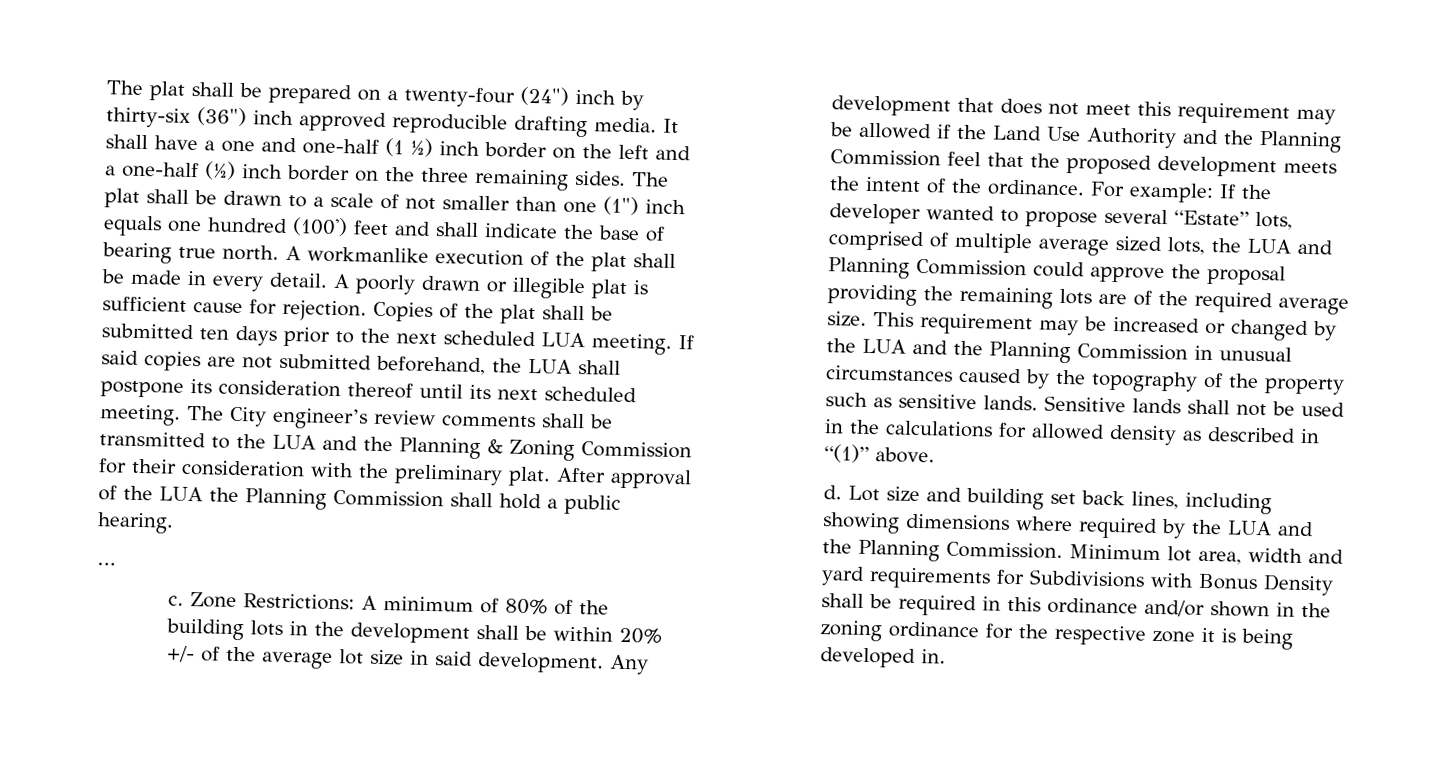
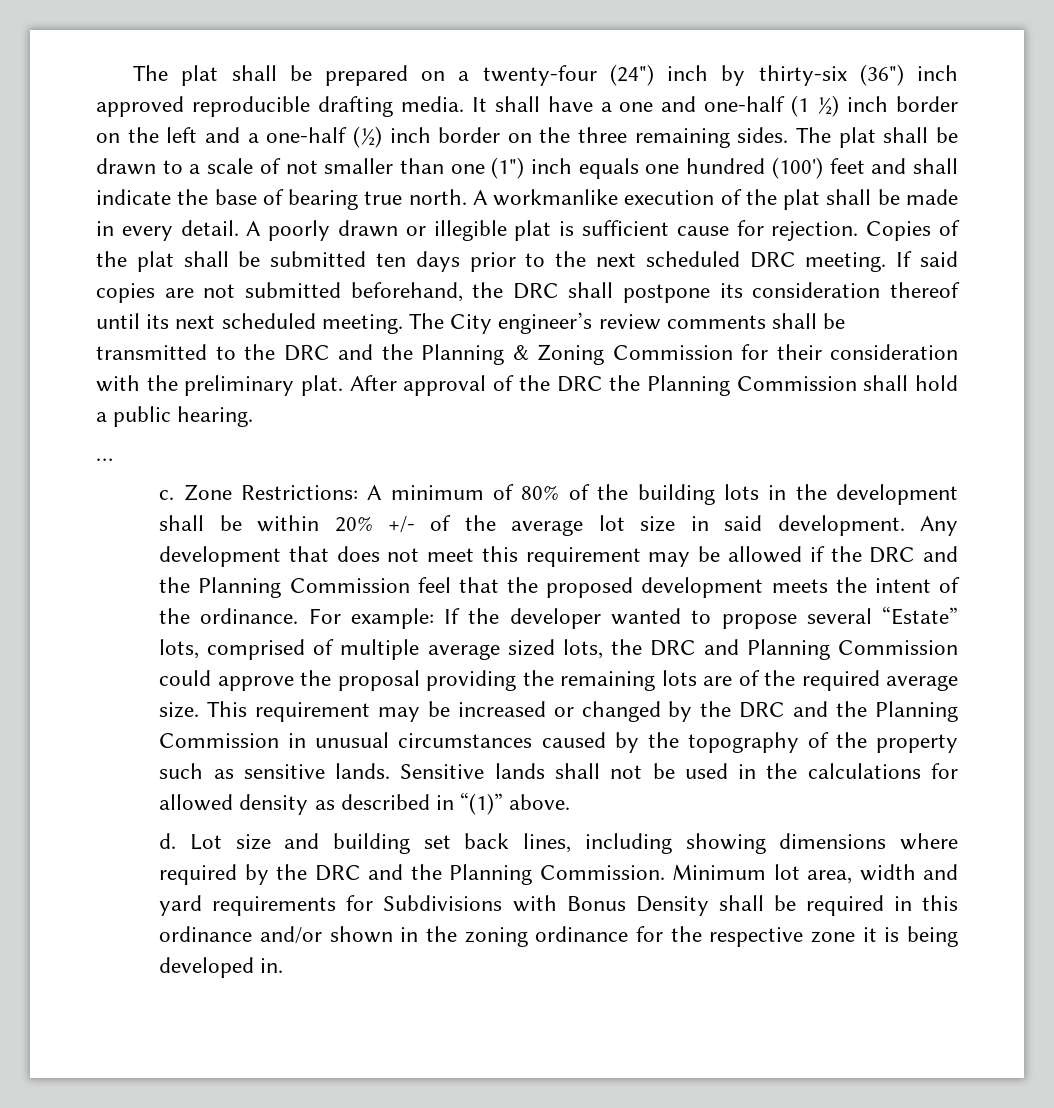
- Copies of the plat shall be submitted ten days prior to the next scheduled LUA meeting.
+ Copies of the plat shall be submitted ten days prior to the next scheduled DRC meeting.
- If said copies are not submitted beforehand, the LUA shall postpone its consideration thereof until its next scheduled meeting.
+ If said copies are not submitted beforehand, the DRC shall postpone its consideration thereof until its next scheduled meeting.
- The City engineer’s review comments shall be transmitted to the LUA and the Planning & Zoning Commission for their consideration with the preliminary plat.
+ The City engineer’s review comments shall be transmitted to the DRC and the Planning & Zoning Commission for their consideration with the preliminary plat.
- After approval of the LUA the Planning Commission shall hold a public hearing.
+ After approval of the DRC the Planning Commission shall hold a public hearing.
- Any development that does not meet this requirement may be allowed if the Land Use Authority and the Planning Commission feel that the proposed development meets the intent of the ordinance.
+ Any development that does not meet this requirement may be allowed if the DRC and the Planning Commission feel that the proposed development meets the intent of the ordinance.
- For example: If the developer wanted to propose several “Estate” lots, comprised of multiple average sized lots, the LUA and Planning Commission could approve the proposal providing the remaining lots are of the required average size.
+ For example: If the developer wanted to propose several “Estate” lots, comprised of multiple average sized lots, the DRC and Planning Commission could approve the proposal providing the remaining lots are of the required average size.
- This requirement may be increased or changed by the LUA and the Planning Commission in unusual circumstances caused by the topography of the property such as sensitive lands.
+ This requirement may be increased or changed by the DRC and the Planning Commission in unusual circumstances caused by the topography of the property such as sensitive lands.
- Lot size and building set back lines, including showing dimensions where required by the LUA and the Planning Commission.
+ Lot size and building set back lines, including showing dimensions where required by the DRC and the Planning Commission.

